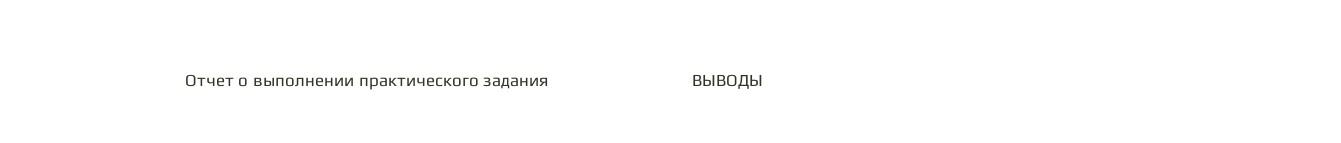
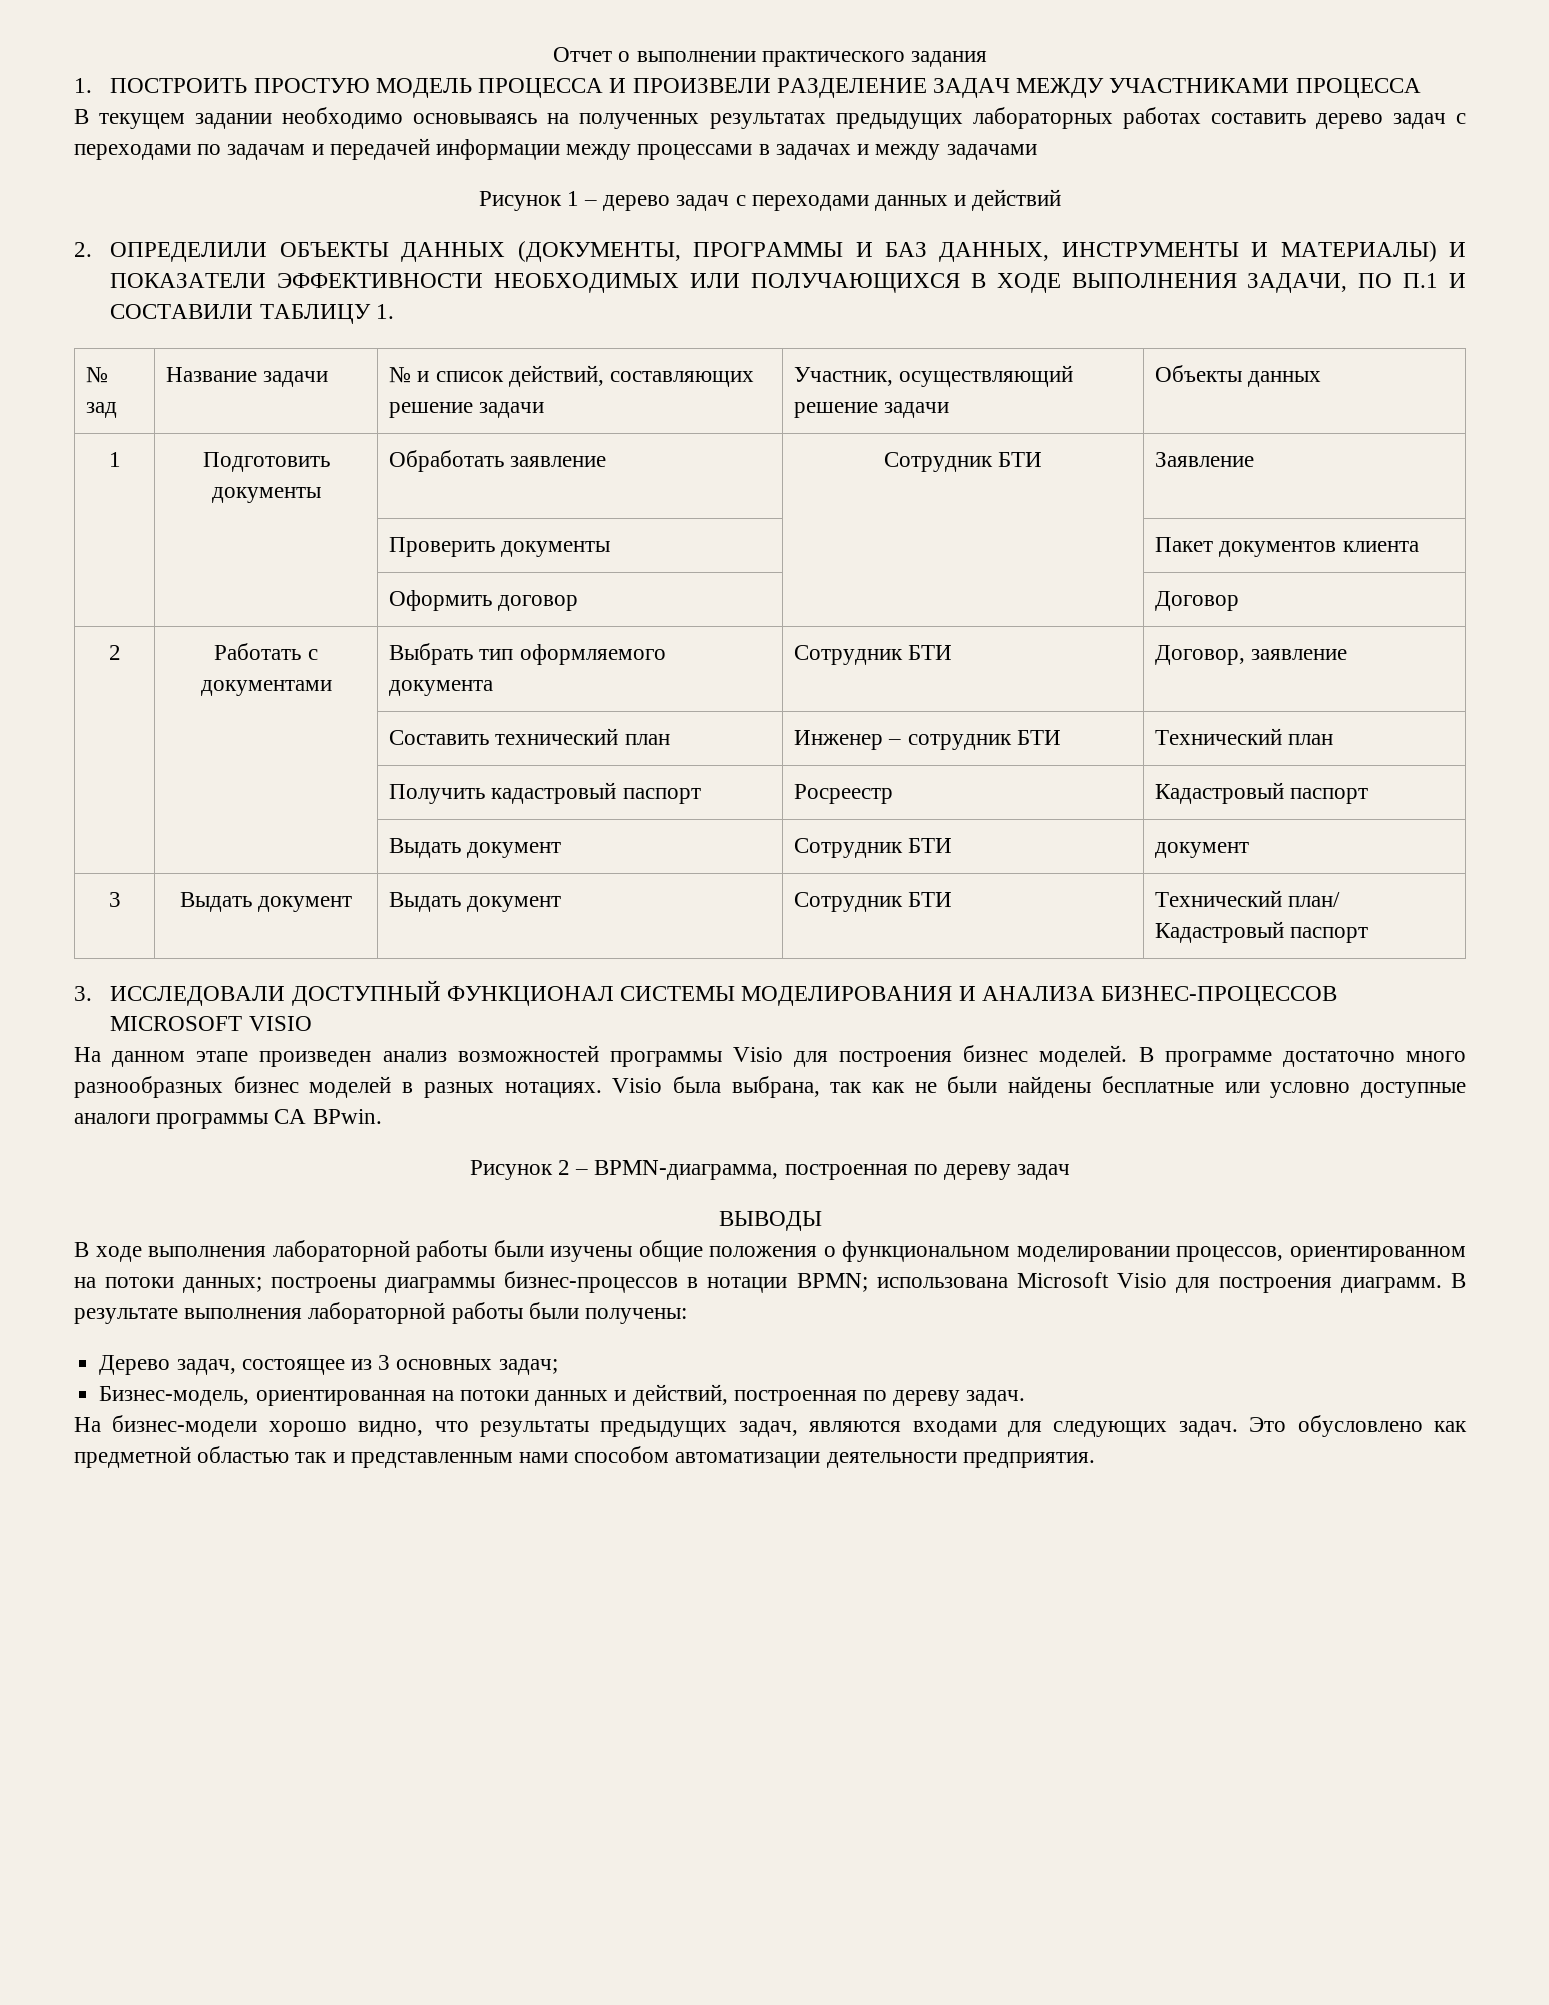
+ 1. ПОСТРОИТЬ ПРОСТУЮ МОДЕЛЬ ПРОЦЕССА И ПРОИЗВЕЛИ РАЗДЕЛЕНИЕ ЗАДАЧ МЕЖДУ УЧАСТНИКАМИ ПРОЦЕССА
+ В текущем задании необходимо основываясь на полученных результатах предыдущих лабораторных работах составить дерево задач с переходами по задачам и передачей информации между процессами в задачах и между задачами
+ Рисунок 1 – дерево задач с переходами данных и действий
+ 2. ОПРЕДЕЛИЛИ ОБЪЕКТЫ ДАННЫХ (ДОКУМЕНТЫ, ПРОГРАММЫ И БАЗ ДАННЫХ, ИНСТРУМЕНТЫ И МАТЕРИАЛЫ) И ПОКАЗАТЕЛИ ЭФФЕКТИВНОСТИ НЕОБХОДИМЫХ ИЛИ ПОЛУЧАЮЩИХСЯ В ХОДЕ ВЫПОЛНЕНИЯ ЗАДАЧИ, ПО П.1 И СОСТАВИЛИ ТАБЛИЦУ 1.
+ № зад | Название задачи | № и список действий, составляющих решение задачи | Участник, осуществляющий решение задачи | Объекты данных
+ 1 | Подготовить документы | Обработать заявление | Сотрудник БТИ | Заявление
+ | | Проверить документы | | Пакет документов клиента
+ | | Оформить договор | | Договор
+ 2 | Работать с документами | Выбрать тип оформляемого документа | Сотрудник БТИ | Договор, заявление
+ | | Составить технический план | Инженер – сотрудник БТИ | Технический план
+ | | Получить кадастровый паспорт | Росреестр | Кадастровый паспорт
+ | | Выдать документ | Сотрудник БТИ | документ
+ 3 | Выдать документ | Выдать документ | Сотрудник БТИ | Технический план/ Кадастровый паспорт
+ 3. ИССЛЕДОВАЛИ ДОСТУПНЫЙ ФУНКЦИОНАЛ СИСТЕМЫ МОДЕЛИРОВАНИЯ И АНАЛИЗА БИЗНЕС-ПРОЦЕССОВ MICROSOFT VISIO
+ На данном этапе произведен анализ возможностей программы Visio для построения бизнес моделей. В программе достаточно много разнообразных бизнес моделей в разных нотациях. Visio была выбрана, так как не были найдены бесплатные или условно доступные аналоги программы CA BPwin.
+ Рисунок 2 – BPMN-диаграмма, построенная по дереву задач
  ВЫВОДЫ
+ В ходе выполнения лабораторной работы были изучены общие положения о функциональном моделировании процессов, ориентированном на потоки данных; построены диаграммы бизнес-процессов в нотации BPMN; использована Microsoft Visio для построения диаграмм. В результате выполнения лабораторной работы были получены:
+ Дерево задач, состоящее из 3 основных задач;
+ Бизнес-модель, ориентированная на потоки данных и действий, построенная по дереву задач.
+ На бизнес-модели хорошо видно, что результаты предыдущих задач, являются входами для следующих задач. Это обусловлено как предметной областью так и представленным нами способом автоматизации деятельности предприятия.

